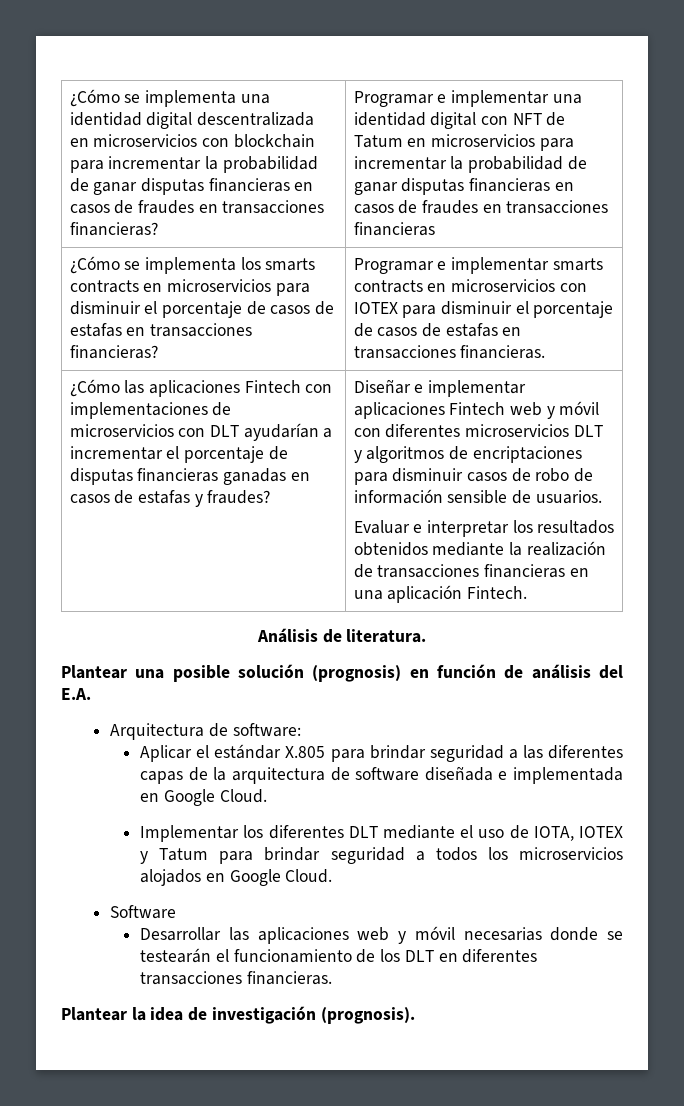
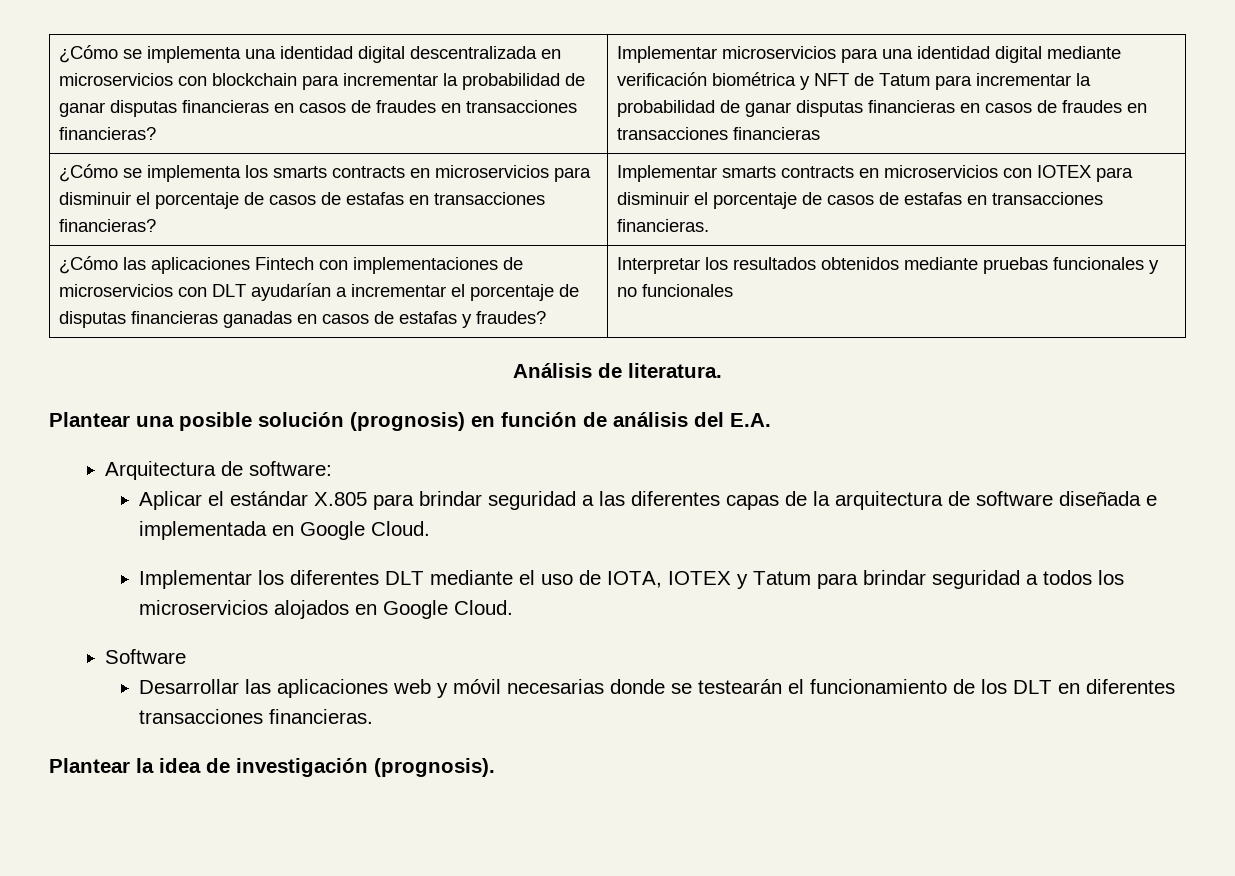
- Programar e implementar una identidad digital con NFT de Tatum en microservicios para incrementar la probabilidad de ganar disputas financieras en casos de fraudes en transacciones financieras
+ Implementar microservicios para una identidad digital mediante verificación biométrica y NFT de Tatum para incrementar la probabilidad de ganar disputas financieras en casos de fraudes en transacciones financieras
- ¿Cómo se implementa los smarts contracts en microservicios para disminuir el porcentaje de casos de estafas en transacciones financieras? | Programar e implementar smarts contracts en microservicios con IOTEX para disminuir el porcentaje de casos de estafas en transacciones financieras.
+ ¿Cómo se implementa los smarts contracts en microservicios para disminuir el porcentaje de casos de estafas en transacciones financieras? | Implementar smarts contracts en microservicios con IOTEX para disminuir el porcentaje de casos de estafas en transacciones financieras.
- Diseñar e implementar aplicaciones Fintech web y móvil con diferentes microservicios DLT y algoritmos de encriptaciones para disminuir casos de robo de información sensible de usuarios.
- Evaluar e interpretar los resultados obtenidos mediante la realización de transacciones financieras en una aplicación Fintech.
+ Interpretar los resultados obtenidos mediante pruebas funcionales y no funcionales

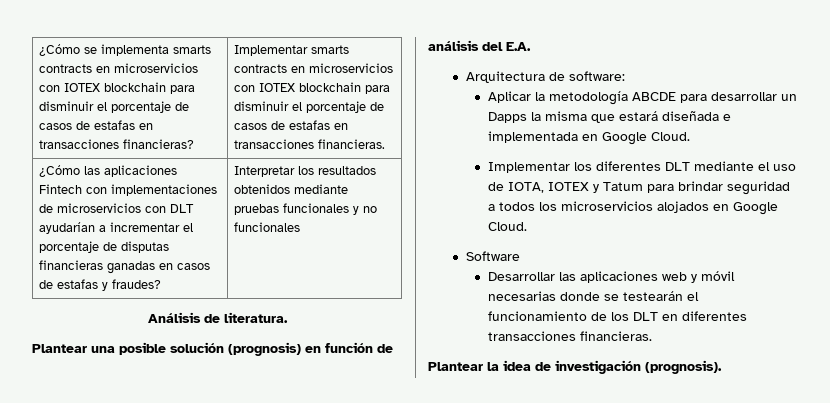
- ¿Cómo se implementa una identidad digital descentralizada en microservicios con blockchain para incrementar la probabilidad de ganar disputas financieras en casos de fraudes en transacciones financieras? | Implementar microservicios para una identidad digital mediante verificación biométrica y NFT de Tatum para incrementar la probabilidad de ganar disputas financieras en casos de fraudes en transacciones financieras
- ¿Cómo se implementa los smarts contracts en microservicios para disminuir el porcentaje de casos de estafas en transacciones financieras? | Implementar smarts contracts en microservicios con IOTEX para disminuir el porcentaje de casos de estafas en transacciones financieras.
+ ¿Cómo se implementa smarts contracts en microservicios con IOTEX blockchain para disminuir el porcentaje de casos de estafas en transacciones financieras? | Implementar smarts contracts en microservicios con IOTEX blockchain para disminuir el porcentaje de casos de estafas en transacciones financieras.
- Aplicar el estándar X.805 para brindar seguridad a las diferentes capas de la arquitectura de software diseñada e implementada en Google Cloud.
+ Aplicar la metodología ABCDE para desarrollar un Dapps la misma que estará diseñada e implementada en Google Cloud.

